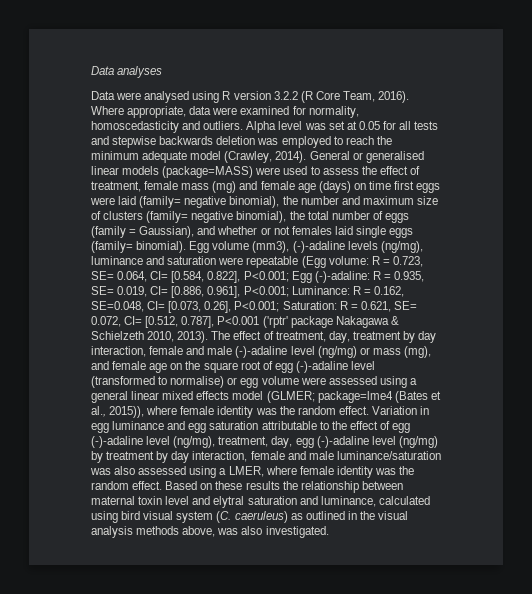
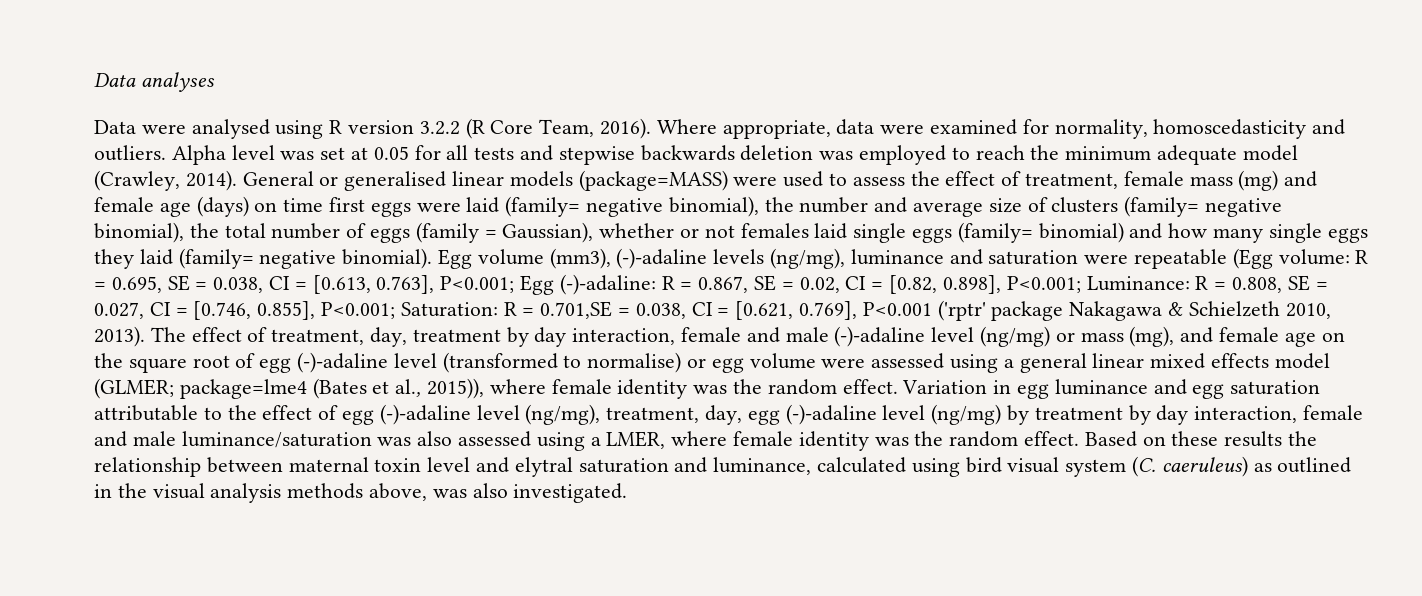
- General or generalised linear models (package=MASS) were used to assess the effect of treatment, female mass (mg) and female age (days) on time first eggs were laid (family= negative binomial), the number and maximum size of clusters (family= negative binomial), the total number of eggs (family = Gaussian), and whether or not females laid single eggs (family= binomial).
+ General or generalised linear models (package=MASS) were used to assess the effect of treatment, female mass (mg) and female age (days) on time first eggs were laid (family= negative binomial), the number and average size of clusters (family= negative binomial), the total number of eggs (family = Gaussian), whether or not females laid single eggs (family= binomial) and how many single eggs they laid (family= negative binomial).
- Egg volume (mm3), (-)-adaline levels (ng/mg), luminance and saturation were repeatable (Egg volume: R = 0.723, SE= 0.064, CI= [0.584, 0.822], P<0.001; Egg (-)-adaline: R = 0.935, SE= 0.019, CI= [0.886, 0.961], P<0.001; Luminance: R = 0.162, SE=0.048, CI= [0.073, 0.26], P<0.001; Saturation: R = 0.621, SE= 0.072, CI= [0.512, 0.787], P<0.001 ('rptr' package Nakagawa & Schielzeth 2010, 2013).
+ Egg volume (mm3), (-)-adaline levels (ng/mg), luminance and saturation were repeatable (Egg volume: R = 0.695, SE = 0.038, CI = [0.613, 0.763], P<0.001; Egg (-)-adaline: R = 0.867, SE = 0.02, CI = [0.82, 0.898], P<0.001; Luminance: R = 0.808, SE = 0.027, CI = [0.746, 0.855], P<0.001; Saturation: R = 0.701,SE = 0.038, CI = [0.621, 0.769], P<0.001 ('rptr' package Nakagawa & Schielzeth 2010, 2013).

